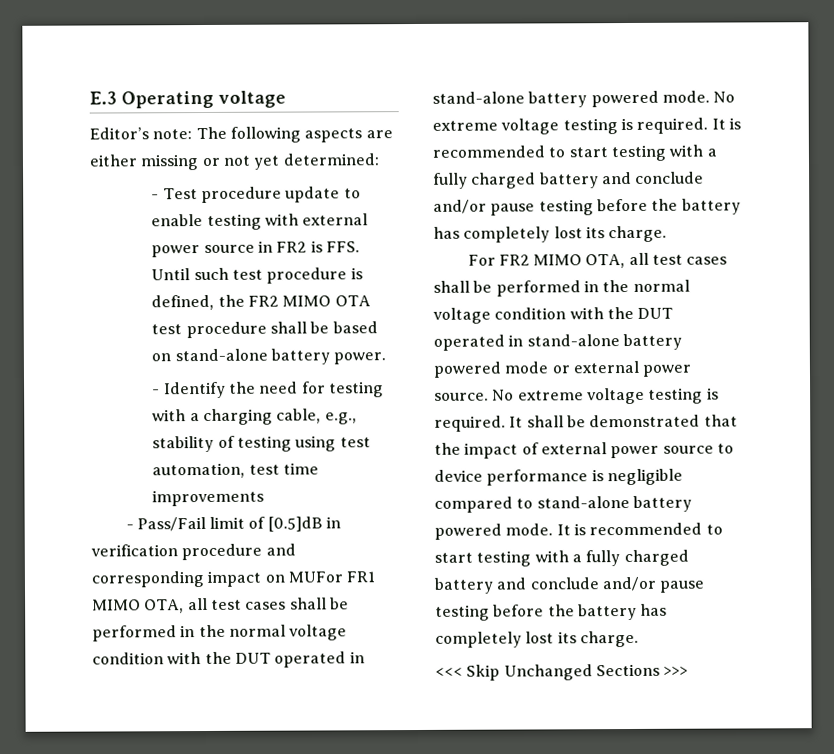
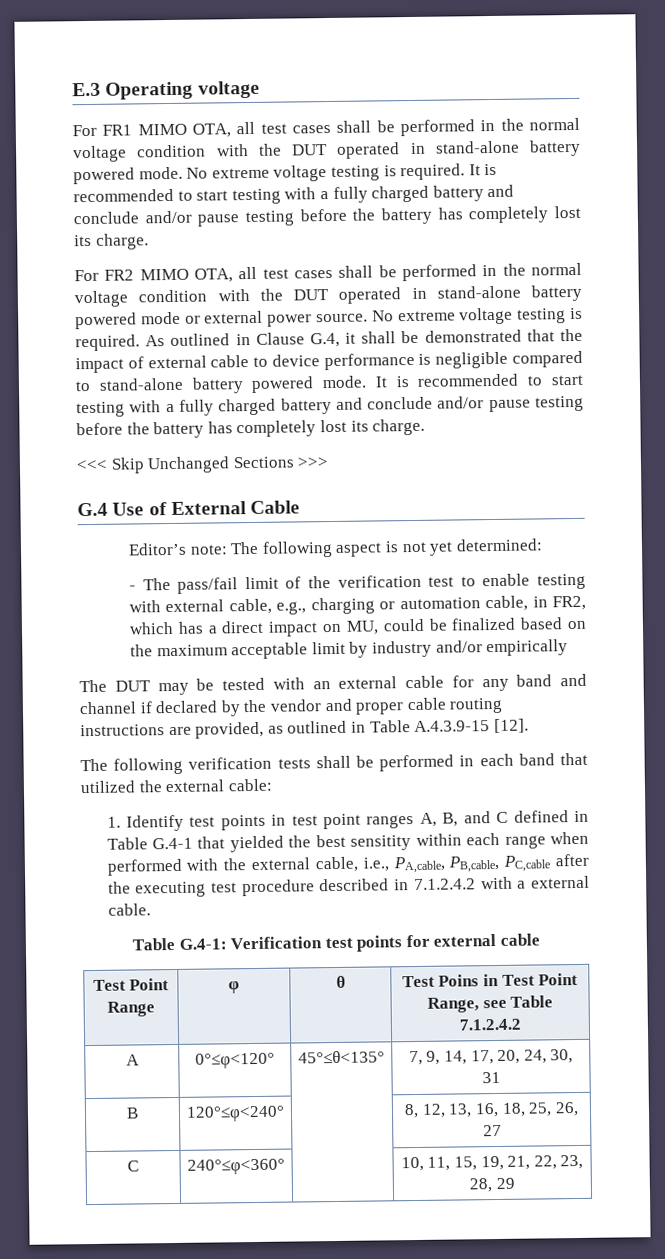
- Editor’s note: The following aspects are either missing or not yet determined:
- - Test procedure update to enable testing with external power source in FR2 is FFS. Until such test procedure is defined, the FR2 MIMO OTA test procedure shall be based on stand-alone battery power.
- - Identify the need for testing with a charging cable, e.g., stability of testing using test automation, test time improvements
- - Pass/Fail limit of [0.5]dB in verification procedure and corresponding impact on MUFor FR1 MIMO OTA, all test cases shall be performed in the normal voltage condition with the DUT operated in stand-alone battery powered mode.
+ For FR1 MIMO OTA, all test cases shall be performed in the normal voltage condition with the DUT operated in stand-alone battery powered mode.
- It shall be demonstrated that the impact of external power source to device performance is negligible compared to stand-alone battery powered mode.
+ As outlined in Clause G.4, it shall be demonstrated that the impact of external cable to device performance is negligible compared to stand-alone battery powered mode.
+ G.4 Use of External Cable
+ Editor’s note: The following aspect is not yet determined:
+ - The pass/fail limit of the verification test to enable testing with external cable, e.g., charging or automation cable, in FR2, which has a direct impact on MU, could be finalized based on the maximum acceptable limit by industry and/or empirically
+ The DUT may be tested with an external cable for any band and channel if declared by the vendor and proper cable routing instructions are provided, as outlined in Table A.4.3.9-15 [12].
+ The following verification tests shall be performed in each band that utilized the external cable:
+ 1. Identify test points in test point ranges A, B, and C defined in Table G.4-1 that yielded the best sensitity within each range when performed with the external cable, i.e., PA,cable, PB,cable, PC,cable after the executing test procedure described in 7.1.2.4.2 with a external cable.
+ Table G.4-1: Verification test points for external cable
+ Test Point Range | φ | θ | Test Poins in Test Point Range, see Table 7.1.2.4.2
+ A | 0°≤φ<120° | 45°≤θ<135° | 7, 9, 14, 17, 20, 24, 30, 31
+ B | 120°≤φ<240° | | 8, 12, 13, 16, 18, 25, 26, 27
+ C | 240°≤φ<360° | | 10, 11, 15, 19, 21, 22, 23, 28, 29

